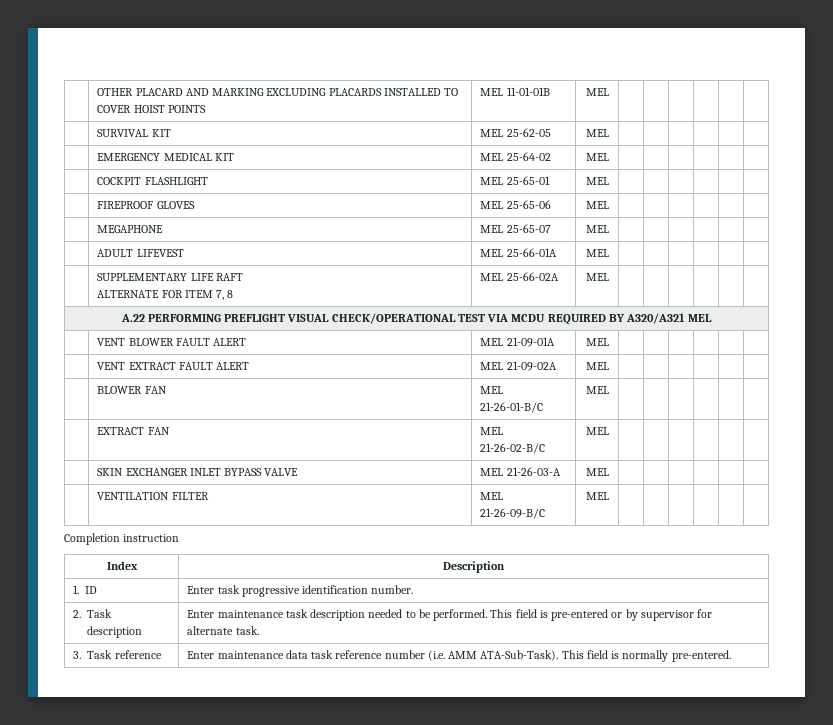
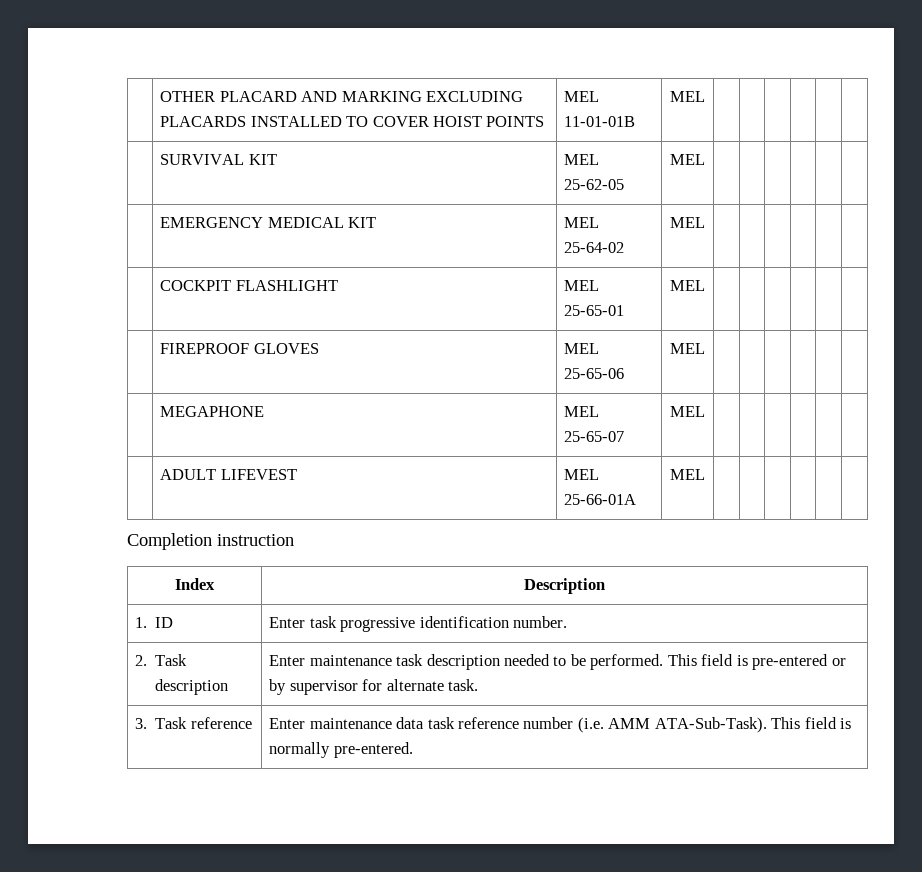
- | SUPPLEMENTARY LIFE RAFT
- ALTERNATE FOR ITEM 7, 8 | MEL 25-66-02A | MEL | | | | | |
- A.22 PERFORMING PREFLIGHT VISUAL CHECK/OPERATIONAL TEST VIA MCDU REQUIRED BY A320/A321 MEL
- | VENT BLOWER FAULT ALERT | MEL 21-09-01A | MEL | | | | | |
- | VENT EXTRACT FAULT ALERT | MEL 21-09-02A | MEL | | | | | |
- | BLOWER FAN | MEL 21-26-01-B/C | MEL | | | | | |
- | EXTRACT FAN | MEL 21-26-02-B/C | MEL | | | | | |
- | SKIN EXCHANGER INLET BYPASS VALVE | MEL 21-26-03-A | MEL | | | | | |
- | VENTILATION FILTER | MEL 21-26-09-B/C | MEL | | | | | |

